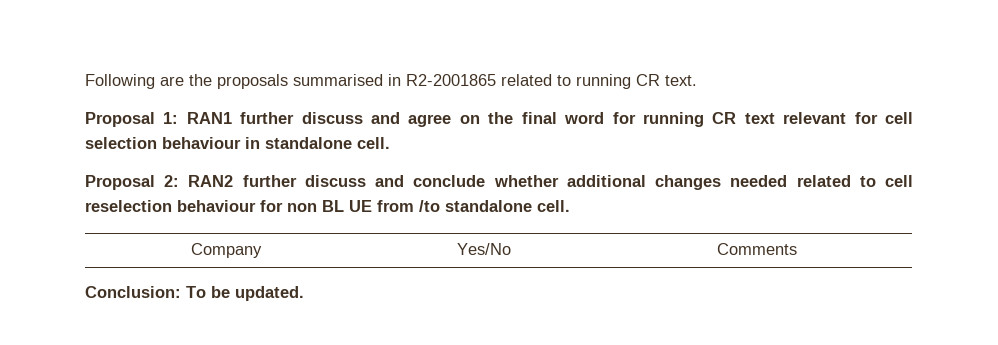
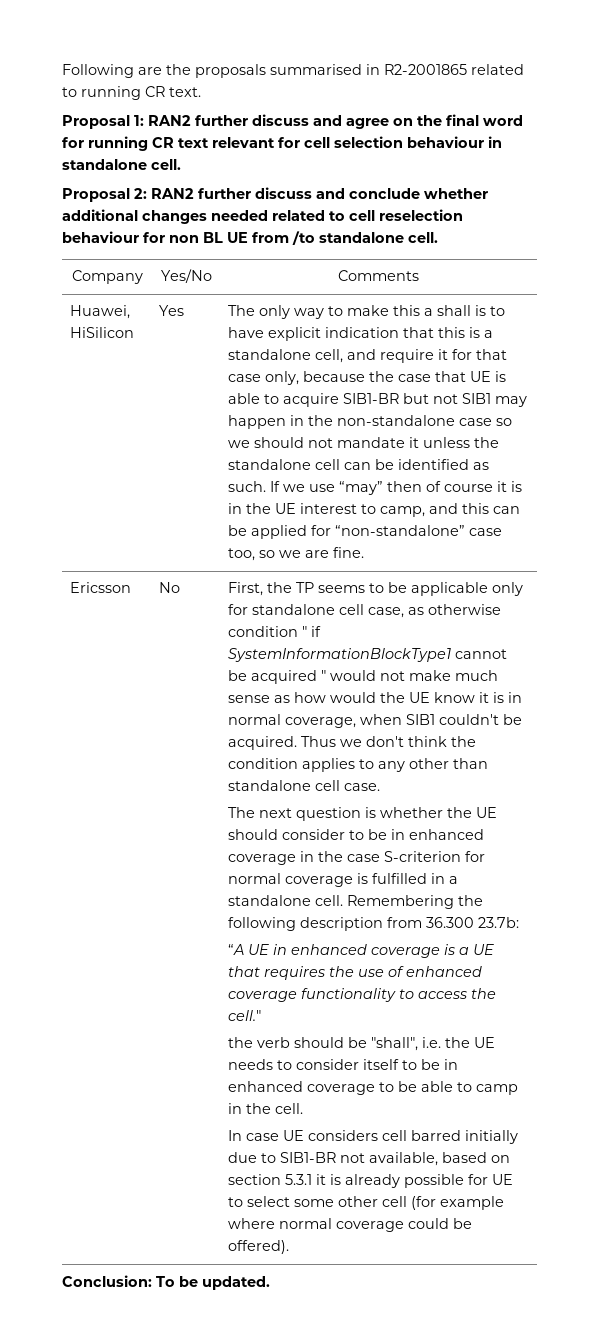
- Proposal 1: RAN1 further discuss and agree on the final word for running CR text relevant for cell selection behaviour in standalone cell.
+ Proposal 1: RAN2 further discuss and agree on the final word for running CR text relevant for cell selection behaviour in standalone cell.
+ Huawei, HiSilicon | Yes | The only way to make this a shall is to have explicit indication that this is a standalone cell, and require it for that case only, because the case that UE is able to acquire SIB1-BR but not SIB1 may happen in the non-standalone case so we should not mandate it unless the standalone cell can be identified as such. If we use “may” then of course it is in the UE interest to camp, and this can be applied for “non-standalone” case too, so we are fine.
+ Ericsson | No | First, the TP seems to be applicable only for standalone cell case, as otherwise condition " if SystemInformationBlockType1 cannot be acquired " would not make much sense as how would the UE know it is in normal coverage, when SIB1 couldn't be acquired. Thus we don't think the condition applies to any other than standalone cell case.
+ The next question is whether the UE should consider to be in enhanced coverage in the case S-criterion for normal coverage is fulfilled in a standalone cell. Remembering the following description from 36.300 23.7b:
+ “A UE in enhanced coverage is a UE that requires the use of enhanced coverage functionality to access the cell."
+ the verb should be "shall", i.e. the UE needs to consider itself to be in enhanced coverage to be able to camp in the cell.
+ In case UE considers cell barred initially due to SIB1-BR not available, based on section 5.3.1 it is already possible for UE to select some other cell (for example where normal coverage could be offered).

